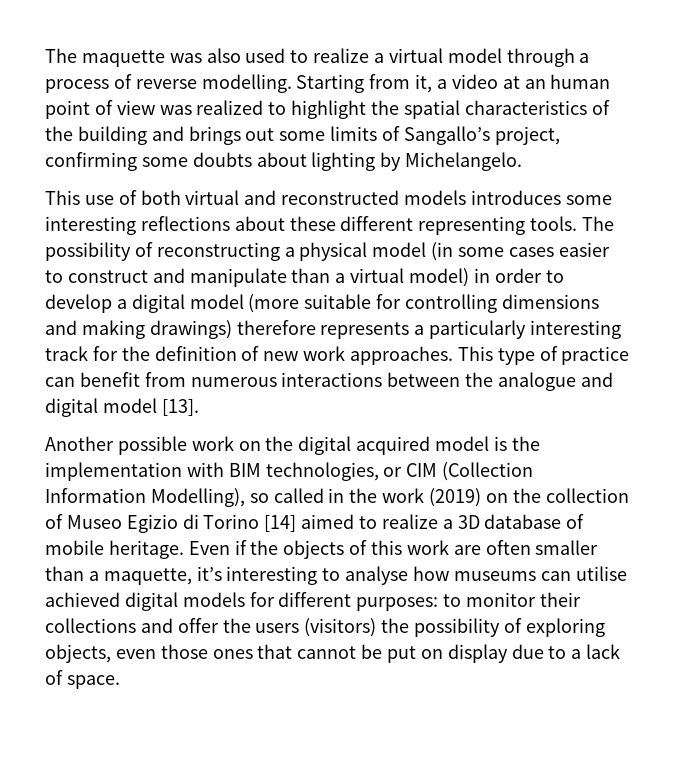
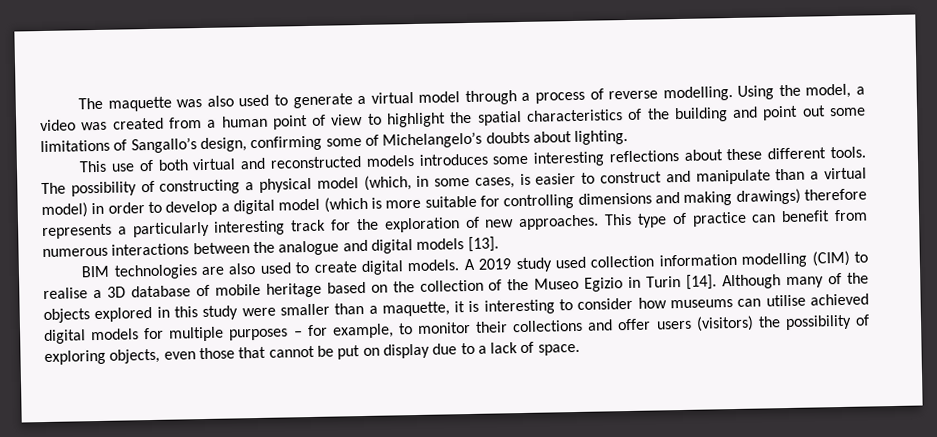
- The maquette was also used to realize a virtual model through a process of reverse modelling.
+ The maquette was also used to generate a virtual model through a process of reverse modelling.
- Starting from it, a video at an human point of view was realized to highlight the spatial characteristics of the building and brings out some limits of Sangallo’s project, confirming some doubts about lighting by Michelangelo.
+ Using the model, a video was created from a human point of view to highlight the spatial characteristics of the building and point out some limitations of Sangallo’s design, confirming some of Michelangelo’s doubts about lighting.
- This use of both virtual and reconstructed models introduces some interesting reflections about these different representing tools.
+ This use of both virtual and reconstructed models introduces some interesting reflections about these different tools.
- The possibility of reconstructing a physical model (in some cases easier to construct and manipulate than a virtual model) in order to develop a digital model (more suitable for controlling dimensions and making drawings) therefore represents a particularly interesting track for the definition of new work approaches.
+ The possibility of constructing a physical model (which, in some cases, is easier to construct and manipulate than a virtual model) in order to develop a digital model (which is more suitable for controlling dimensions and making drawings) therefore represents a particularly interesting track for the exploration of new approaches.
- This type of practice can benefit from numerous interactions between the analogue and digital model [13].
+ This type of practice can benefit from numerous interactions between the analogue and digital models [13].
- Another possible work on the digital acquired model is the implementation with BIM technologies, or CIM (Collection Information Modelling), so called in the work (2019) on the collection of Museo Egizio di Torino [14] aimed to realize a 3D database of mobile heritage. Even if the objects of this work are often smaller than a maquette, it’s interesting to analyse how museums can utilise achieved digital models for different purposes: to monitor their collections and offer the users (visitors) the possibility of exploring objects, even those ones that cannot be put on display due to a lack of space.
+ BIM technologies are also used to create digital models. A 2019 study used collection information modelling (CIM) to realise a 3D database of mobile heritage based on the collection of the Museo Egizio in Turin [14]. Although many of the objects explored in this study were smaller than a maquette, it is interesting to consider how museums can utilise achieved digital models for multiple purposes – for example, to monitor their collections and offer users (visitors) the possibility of exploring objects, even those that cannot be put on display due to a lack of space.

